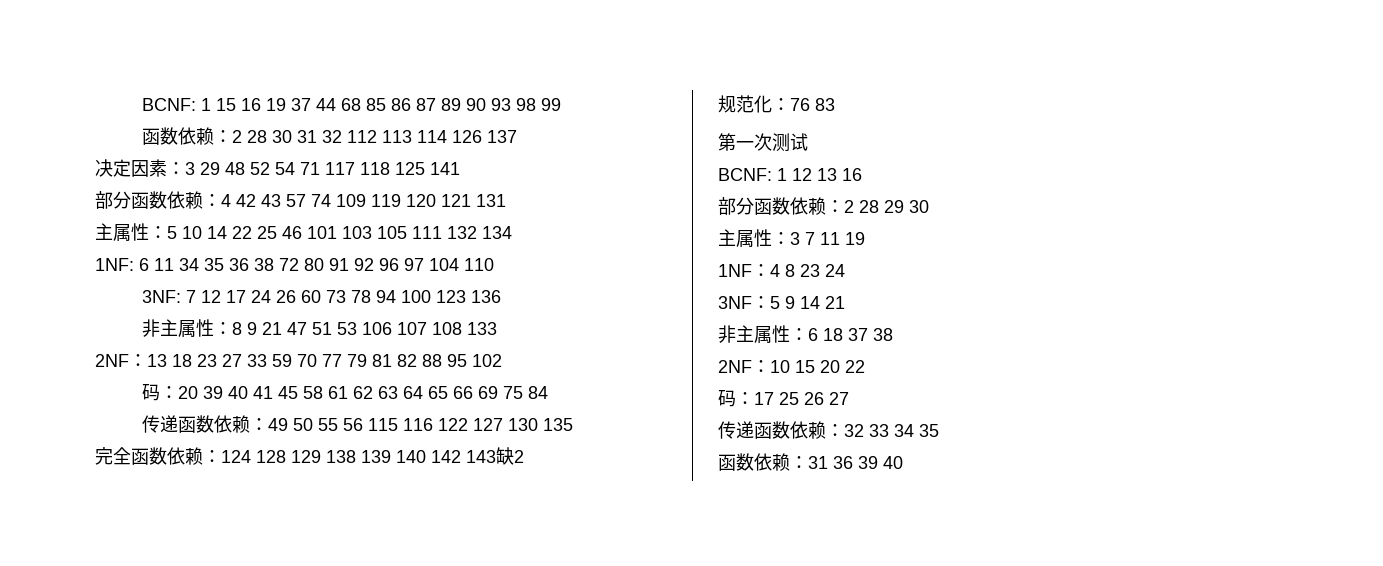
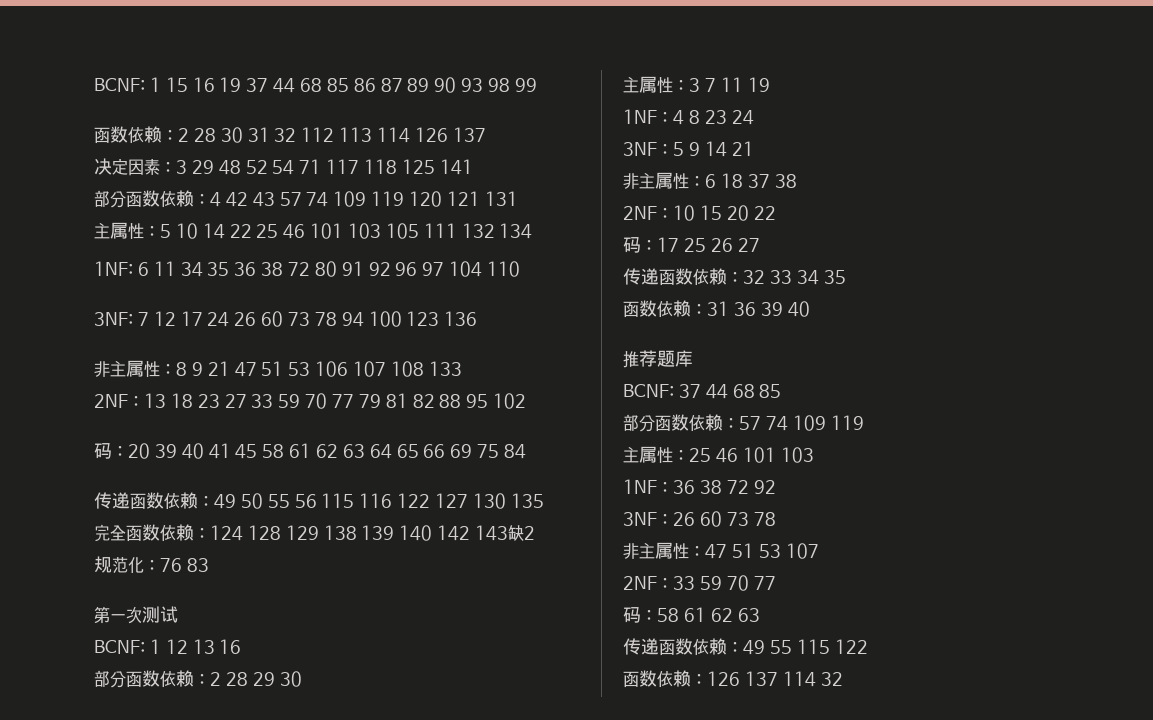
+ 推荐题库
+ BCNF: 37 44 68 85
+ 部分函数依赖：57 74 109 119
+ 主属性：25 46 101 103
+ 1NF：36 38 72 92
+ 3NF：26 60 73 78
+ 非主属性：47 51 53 107
+ 2NF：33 59 70 77
+ 码：58 61 62 63
+ 传递函数依赖：49 55 115 122
+ 函数依赖：126 137 114 32

